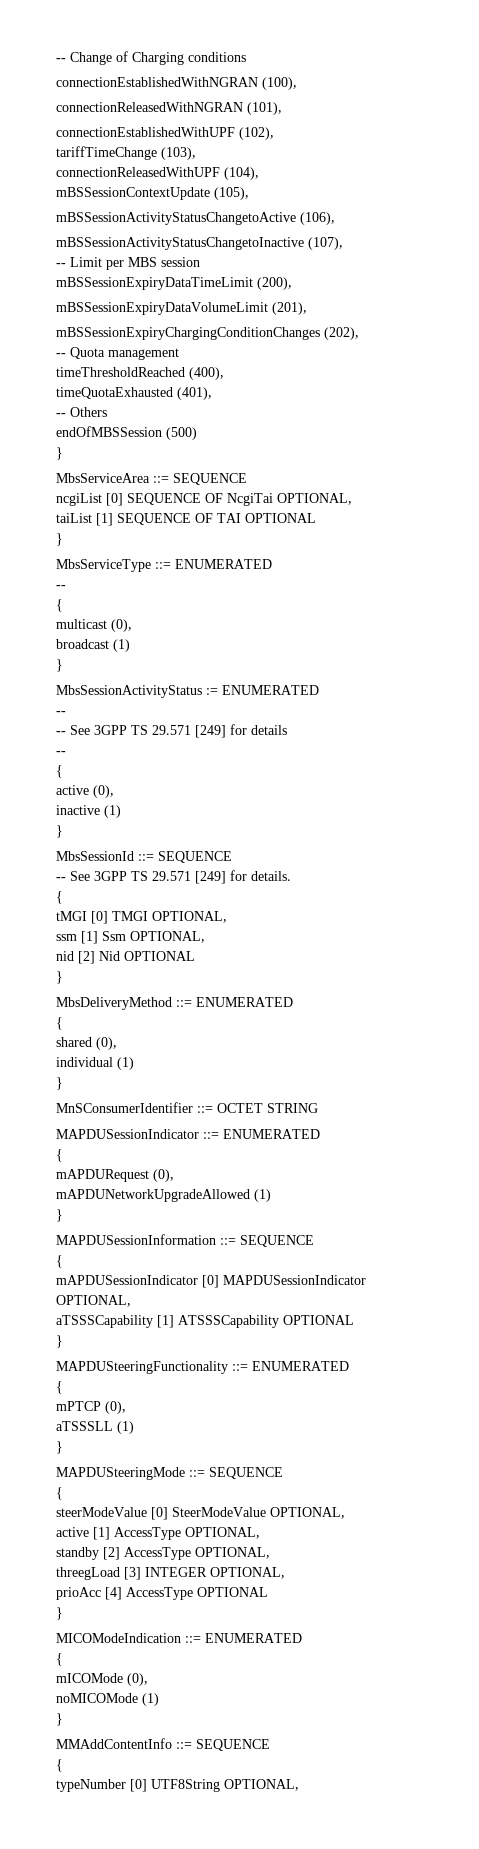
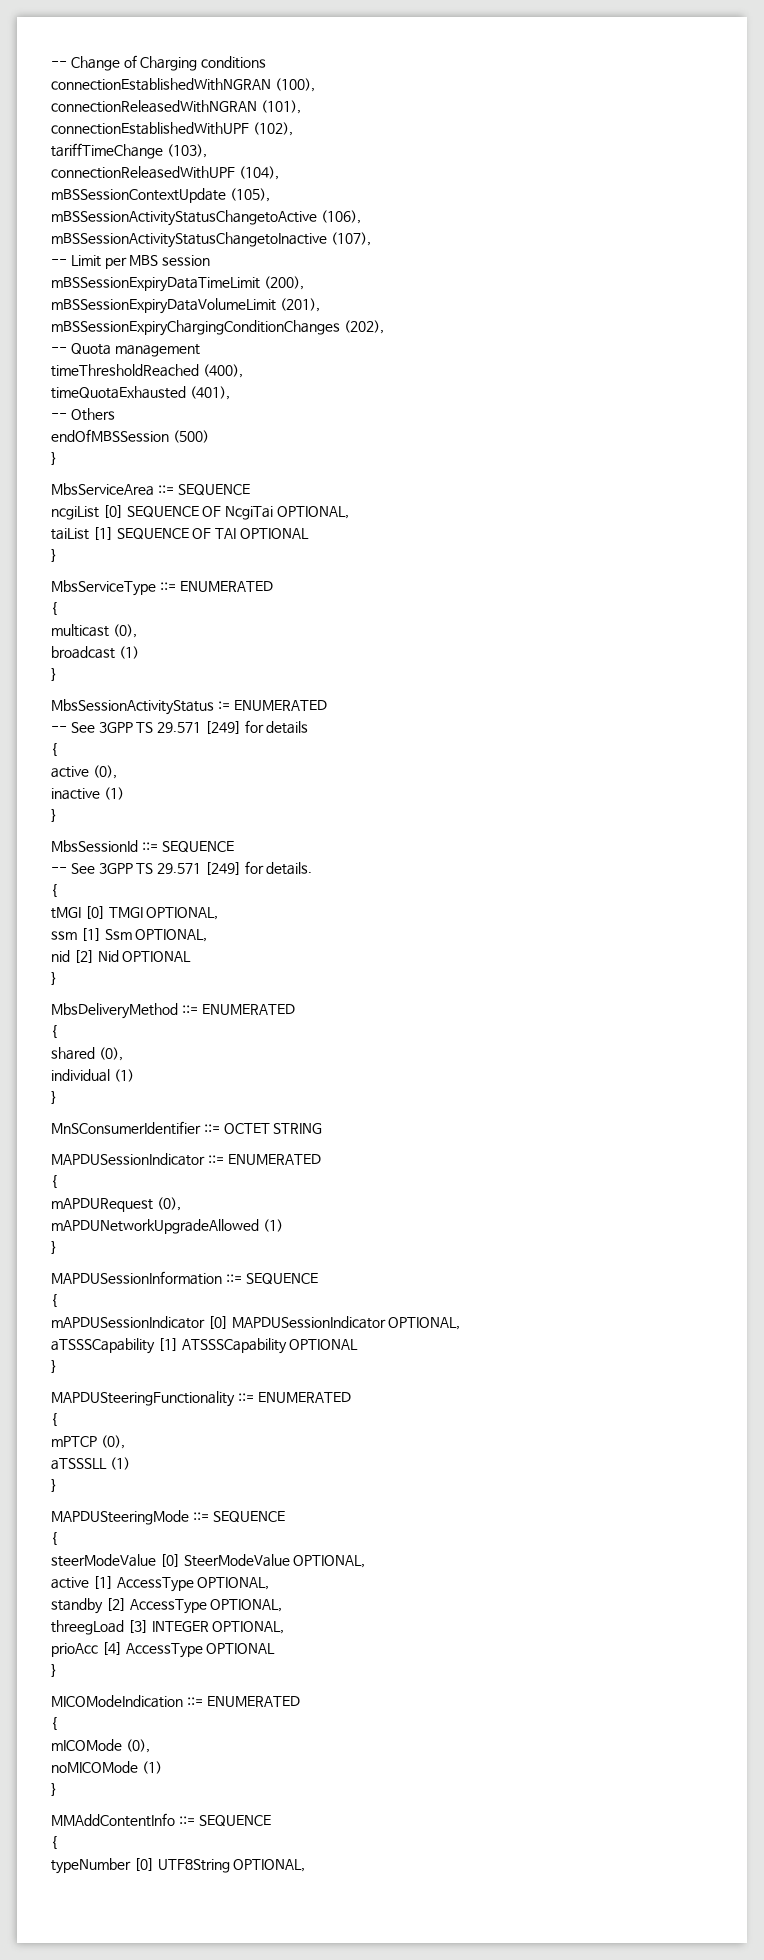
  MbsServiceType ::= ENUMERATED
- --
  MbsSessionActivityStatus := ENUMERATED
- --
  -- See 3GPP TS 29.571 [249] for details
- --

